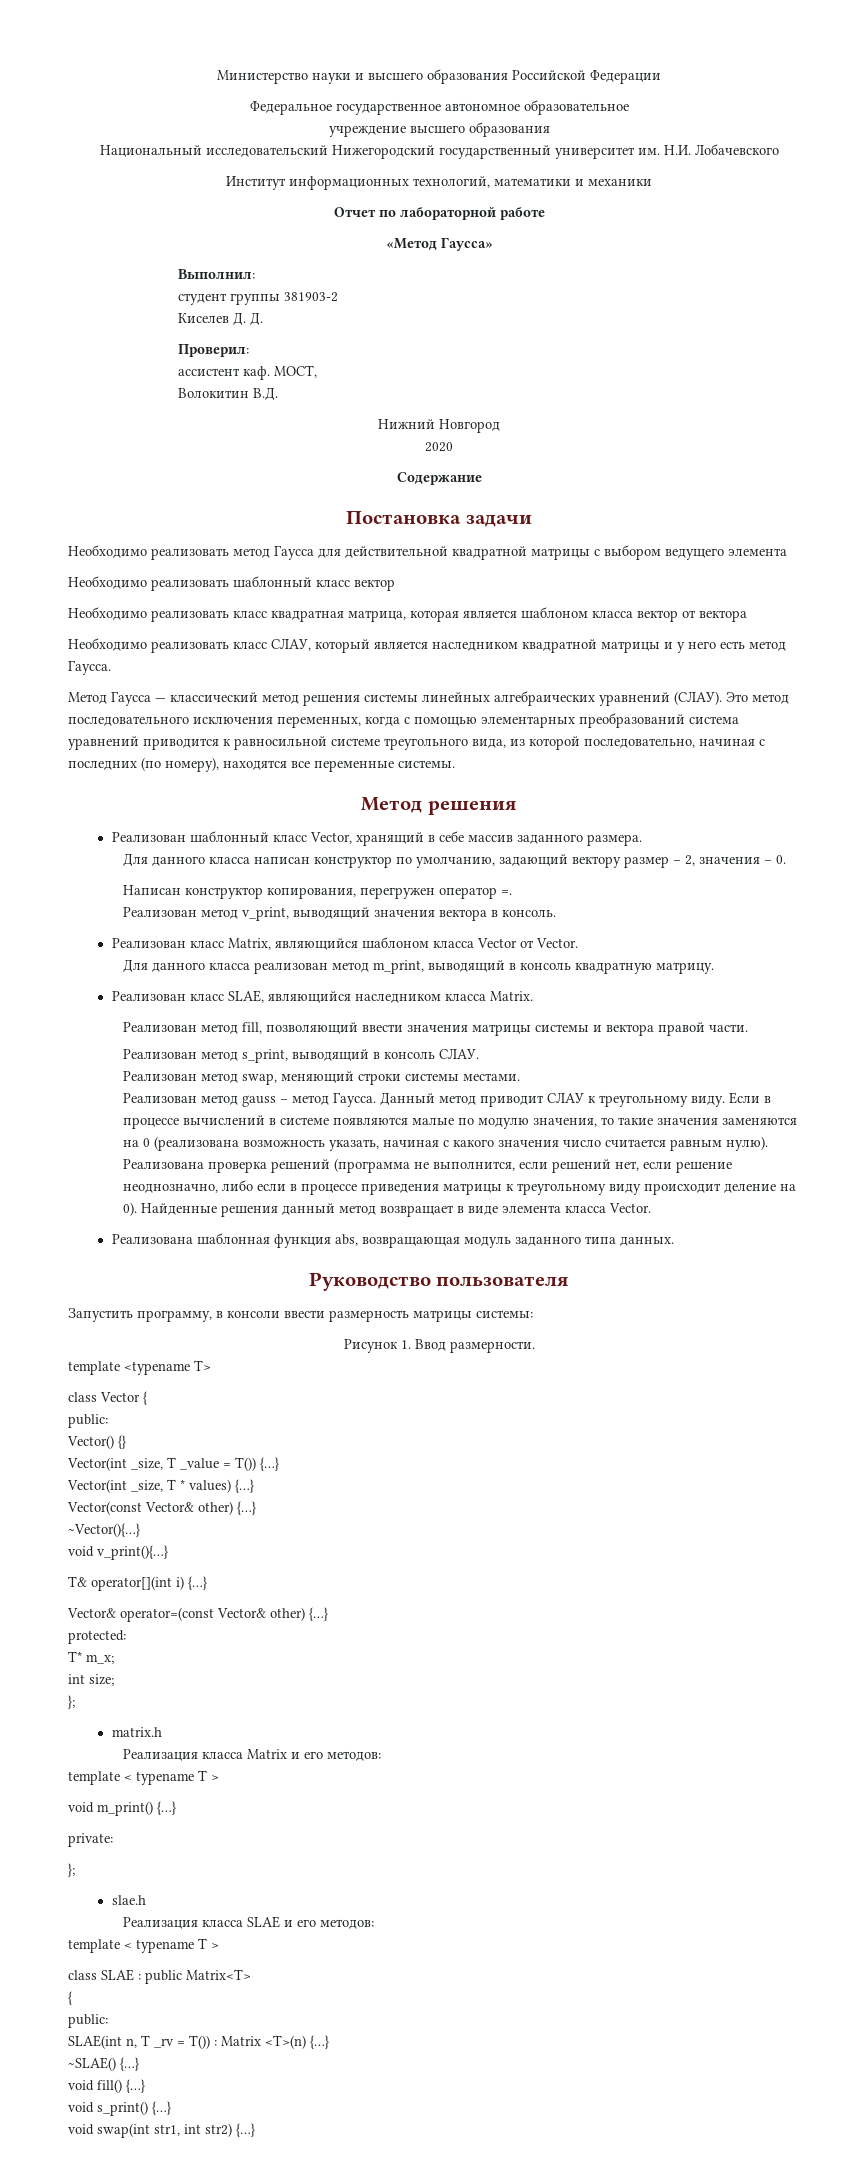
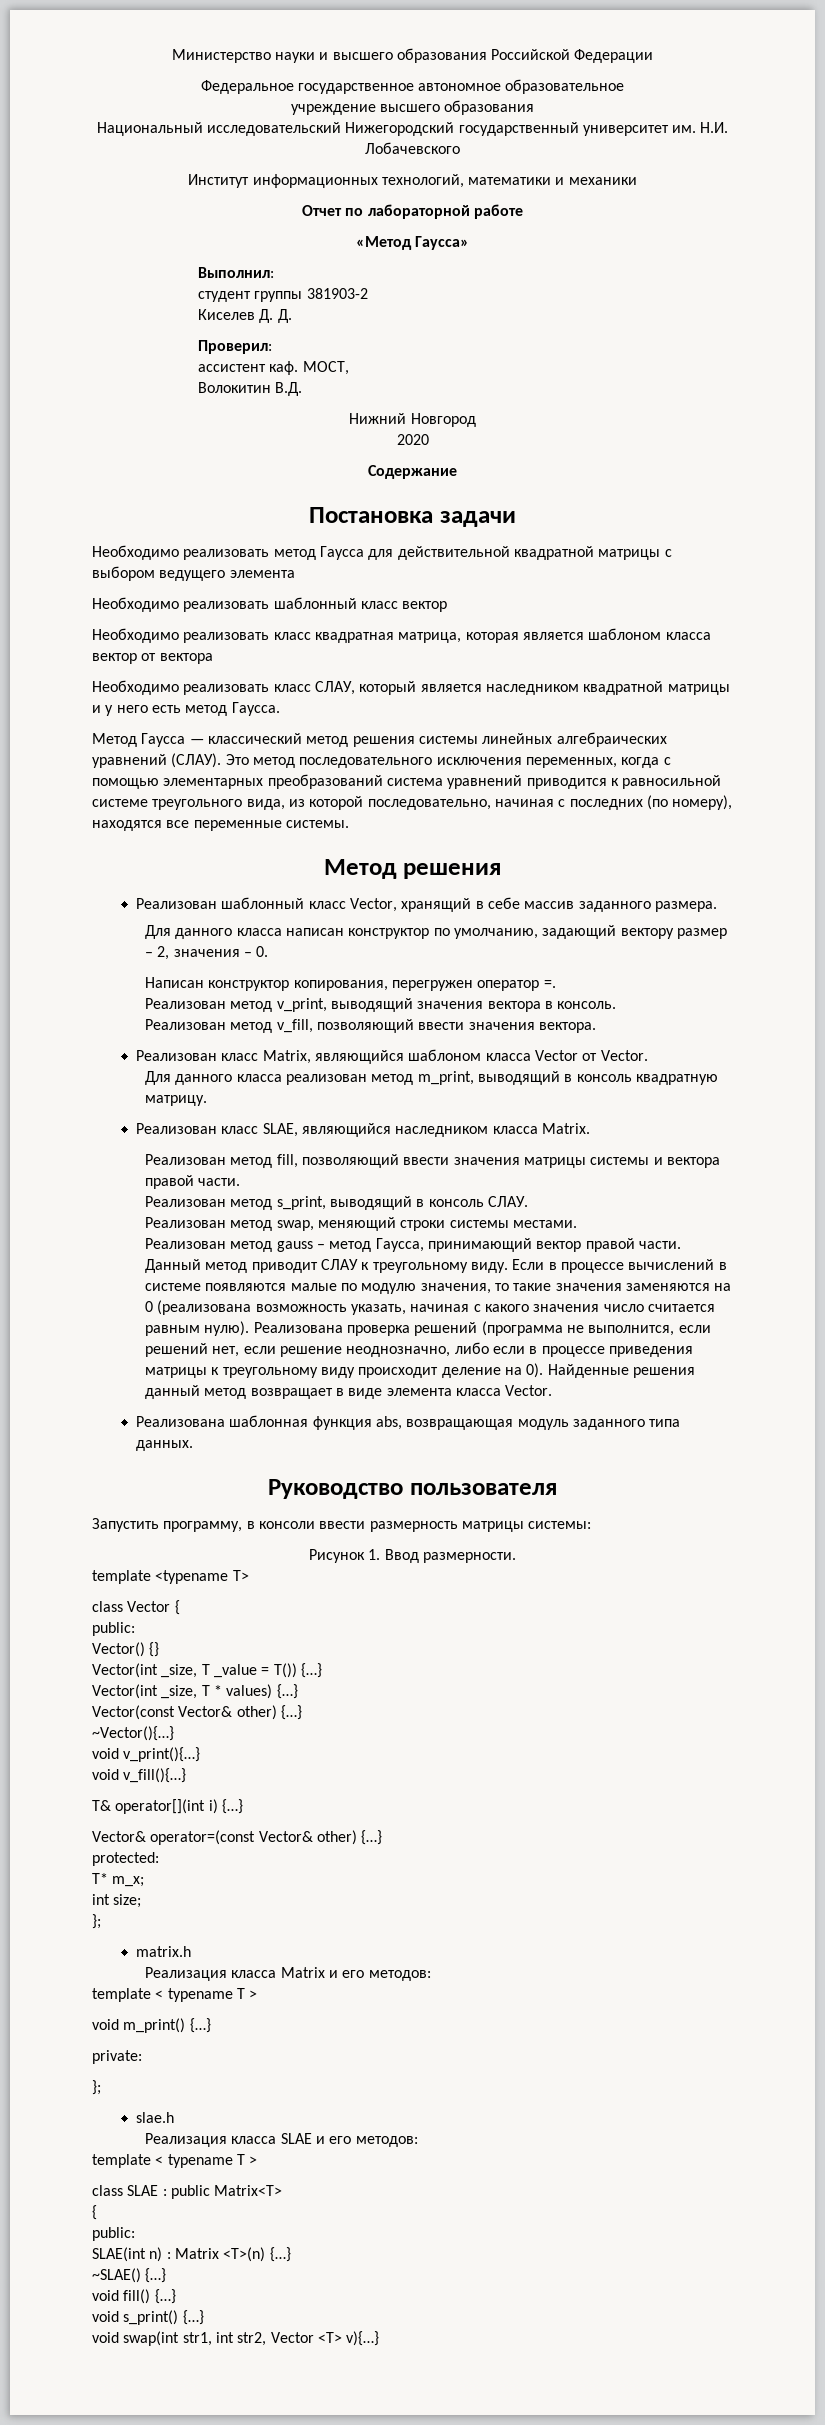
+ Реализован метод v_fill, позволяющий ввести значения вектора.
- Реализован метод gauss – метод Гаусса.
+ Реализован метод gauss – метод Гаусса, принимающий вектор правой части.
+ void v_fill(){…}
- SLAE(int n, T _rv = T()) : Matrix <T>(n) {…}
+ SLAE(int n) : Matrix <T>(n) {…}
- void swap(int str1, int str2) {…}
+ void swap(int str1, int str2, Vector <T> v){…}

